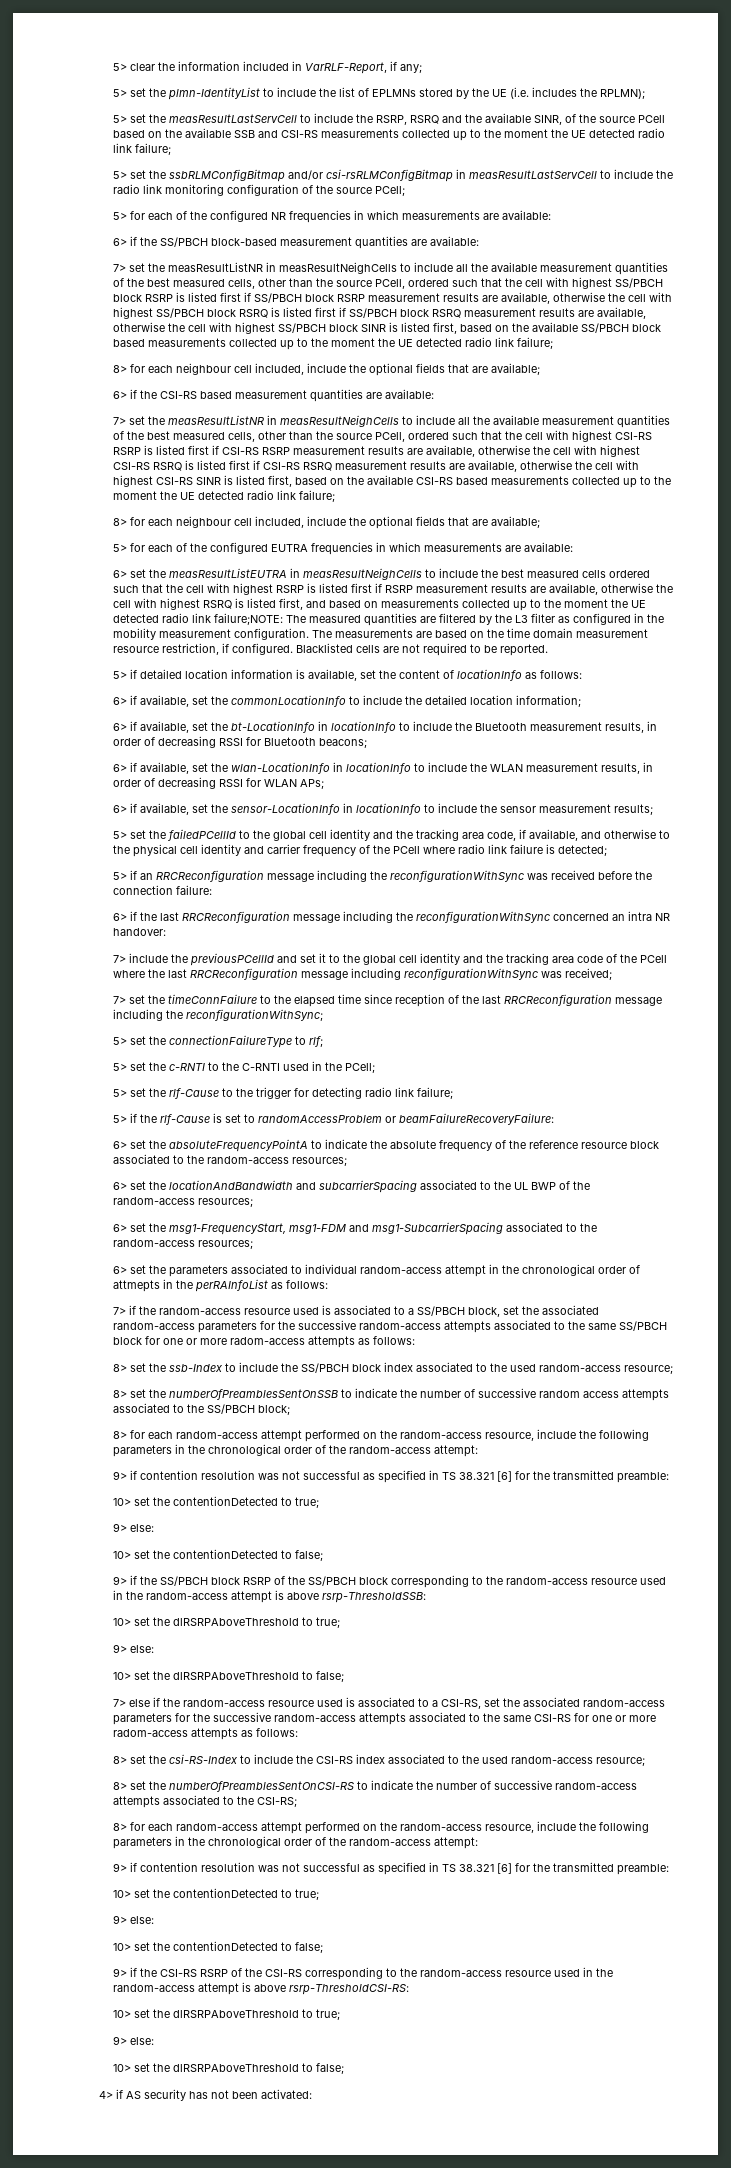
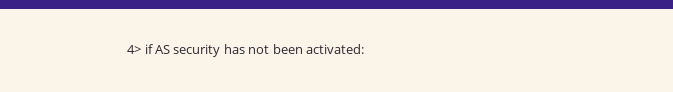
- 5> clear the information included in VarRLF-Report, if any;
- 5> set the plmn-IdentityList to include the list of EPLMNs stored by the UE (i.e. includes the RPLMN);
- 5> set the measResultLastServCell to include the RSRP, RSRQ and the available SINR, of the source PCell based on the available SSB and CSI-RS measurements collected up to the moment the UE detected radio link failure;
- 5> set the ssbRLMConfigBitmap and/or csi-rsRLMConfigBitmap in measResultLastServCell to include the radio link monitoring configuration of the source PCell;
- 5> for each of the configured NR frequencies in which measurements are available:
- 6> if the SS/PBCH block-based measurement quantities are available:
- 7> set the measResultListNR in measResultNeighCells to include all the available measurement quantities of the best measured cells, other than the source PCell, ordered such that the cell with highest SS/PBCH block RSRP is listed first if SS/PBCH block RSRP measurement results are available, otherwise the cell with highest SS/PBCH block RSRQ is listed first if SS/PBCH block RSRQ measurement results are available, otherwise the cell with highest SS/PBCH block SINR is listed first, based on the available SS/PBCH block based measurements collected up to the moment the UE detected radio link failure;
- 8> for each neighbour cell included, include the optional fields that are available;
- 6> if the CSI-RS based measurement quantities are available:
- 7> set the measResultListNR in measResultNeighCells to include all the available measurement quantities of the best measured cells, other than the source PCell, ordered such that the cell with highest CSI-RS RSRP is listed first if CSI-RS RSRP measurement results are available, otherwise the cell with highest CSI-RS RSRQ is listed first if CSI-RS RSRQ measurement results are available, otherwise the cell with highest CSI-RS SINR is listed first, based on the available CSI-RS based measurements collected up to the moment the UE detected radio link failure;
- 8> for each neighbour cell included, include the optional fields that are available;
- 5> for each of the configured EUTRA frequencies in which measurements are available:
- 6> set the measResultListEUTRA in measResultNeighCells to include the best measured cells ordered such that the cell with highest RSRP is listed first if RSRP measurement results are available, otherwise the cell with highest RSRQ is listed first, and based on measurements collected up to the moment the UE detected radio link failure;NOTE: The measured quantities are filtered by the L3 filter as configured in the mobility measurement configuration. The measurements are based on the time domain measurement resource restriction, if configured. Blacklisted cells are not required to be reported.
- 5> if detailed location information is available, set the content of locationInfo as follows:
- 6> if available, set the commonLocationInfo to include the detailed location information;
- 6> if available, set the bt-LocationInfo in locationInfo to include the Bluetooth measurement results, in order of decreasing RSSI for Bluetooth beacons;
- 6> if available, set the wlan-LocationInfo in locationInfo to include the WLAN measurement results, in order of decreasing RSSI for WLAN APs;
- 6> if available, set the sensor-LocationInfo in locationInfo to include the sensor measurement results;
- 5> set the failedPCellId to the global cell identity and the tracking area code, if available, and otherwise to the physical cell identity and carrier frequency of the PCell where radio link failure is detected;
- 5> if an RRCReconfiguration message including the reconfigurationWithSync was received before the connection failure:
- 6> if the last RRCReconfiguration message including the reconfigurationWithSync concerned an intra NR handover:
- 7> include the previousPCellId and set it to the global cell identity and the tracking area code of the PCell where the last RRCReconfiguration message including reconfigurationWithSync was received;
- 7> set the timeConnFailure to the elapsed time since reception of the last RRCReconfiguration message including the reconfigurationWithSync;
- 5> set the connectionFailureType to rlf;
- 5> set the c-RNTI to the C-RNTI used in the PCell;
- 5> set the rlf-Cause to the trigger for detecting radio link failure;
- 5> if the rlf-Cause is set to randomAccessProblem or beamFailureRecoveryFailure:
- 6> set the absoluteFrequencyPointA to indicate the absolute frequency of the reference resource block associated to the random-access resources;
- 6> set the locationAndBandwidth and subcarrierSpacing associated to the UL BWP of the random-access resources;
- 6> set the msg1-FrequencyStart, msg1-FDM and msg1-SubcarrierSpacing associated to the random-access resources;
- 6> set the parameters associated to individual random-access attempt in the chronological order of attmepts in the perRAInfoList as follows:
- 7> if the random-access resource used is associated to a SS/PBCH block, set the associated random-access parameters for the successive random-access attempts associated to the same SS/PBCH block for one or more radom-access attempts as follows:
- 8> set the ssb-Index to include the SS/PBCH block index associated to the used random-access resource;
- 8> set the numberOfPreamblesSentOnSSB to indicate the number of successive random access attempts associated to the SS/PBCH block;
- 8> for each random-access attempt performed on the random-access resource, include the following parameters in the chronological order of the random-access attempt:
- 9> if contention resolution was not successful as specified in TS 38.321 [6] for the transmitted preamble:
- 10> set the contentionDetected to true;
- 9> else:
- 10> set the contentionDetected to false;
- 9> if the SS/PBCH block RSRP of the SS/PBCH block corresponding to the random-access resource used in the random-access attempt is above rsrp-ThresholdSSB:
- 10> set the dlRSRPAboveThreshold to true;
- 9> else:
- 10> set the dlRSRPAboveThreshold to false;
- 7> else if the random-access resource used is associated to a CSI-RS, set the associated random-access parameters for the successive random-access attempts associated to the same CSI-RS for one or more radom-access attempts as follows:
- 8> set the csi-RS-Index to include the CSI-RS index associated to the used random-access resource;
- 8> set the numberOfPreamblesSentOnCSI-RS to indicate the number of successive random-access attempts associated to the CSI-RS;
- 8> for each random-access attempt performed on the random-access resource, include the following parameters in the chronological order of the random-access attempt:
- 9> if contention resolution was not successful as specified in TS 38.321 [6] for the transmitted preamble:
- 10> set the contentionDetected to true;
- 9> else:
- 10> set the contentionDetected to false;
- 9> if the CSI-RS RSRP of the CSI-RS corresponding to the random-access resource used in the random-access attempt is above rsrp-ThresholdCSI-RS:
- 10> set the dlRSRPAboveThreshold to true;
- 9> else:
- 10> set the dlRSRPAboveThreshold to false;

